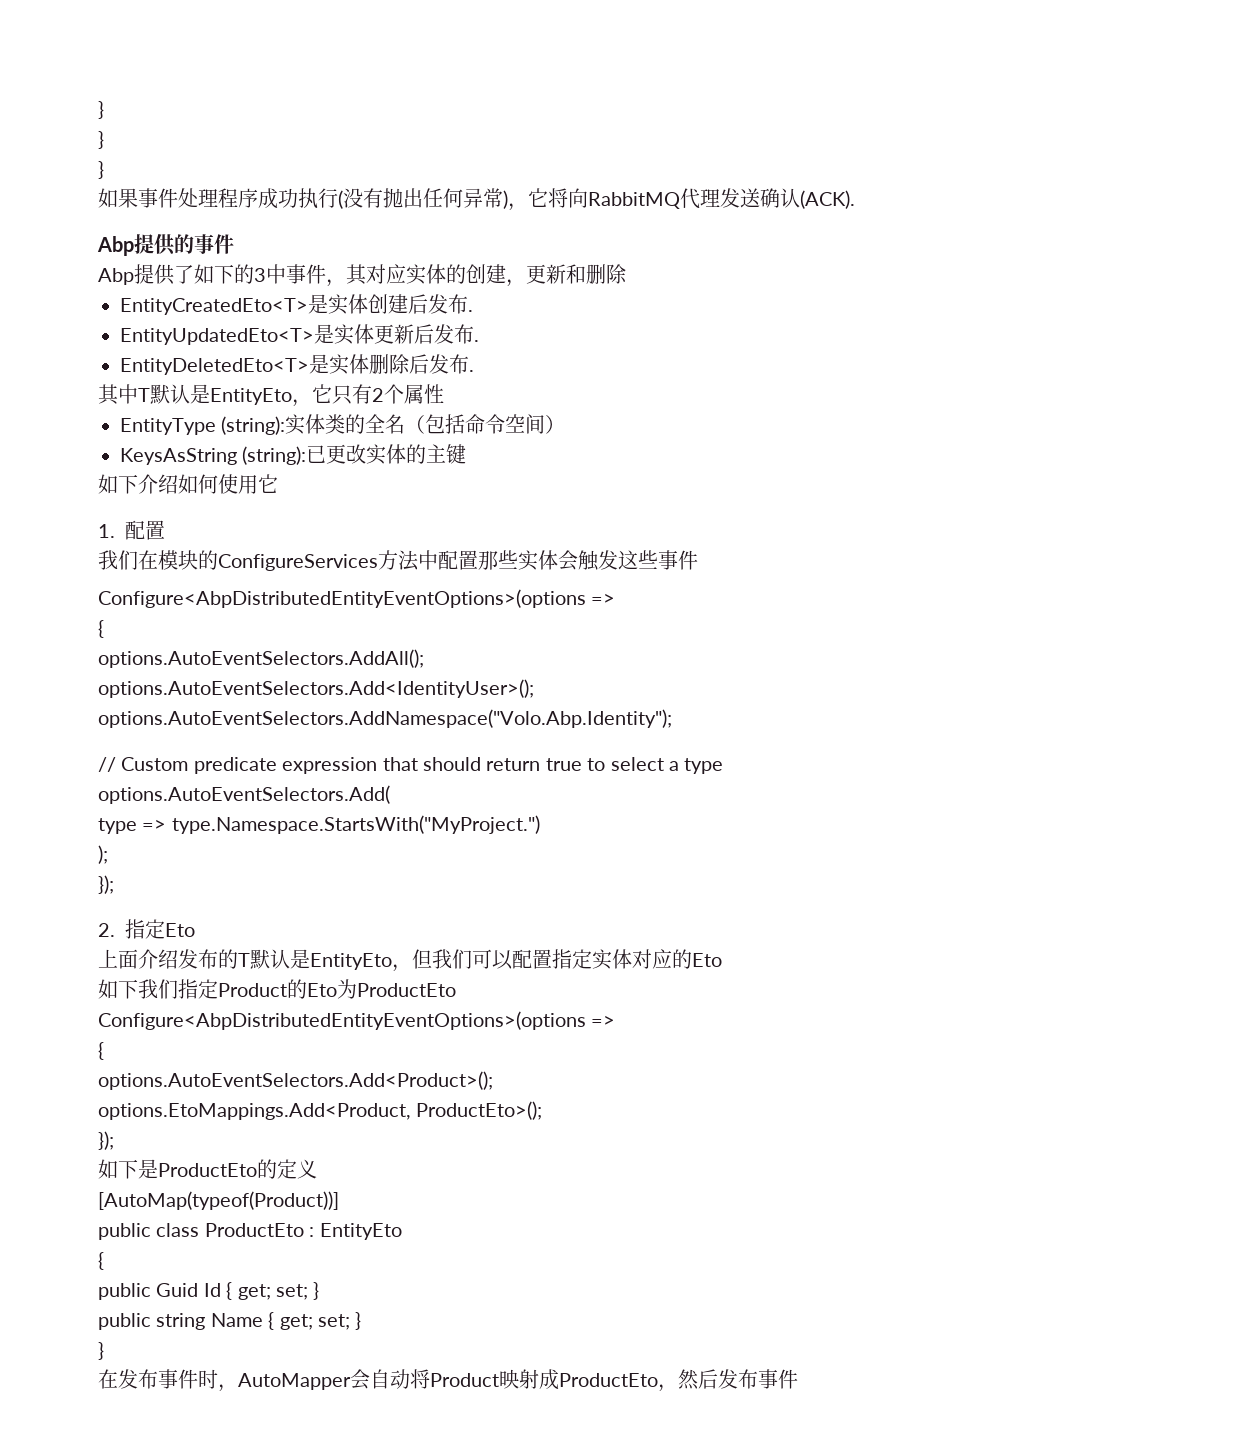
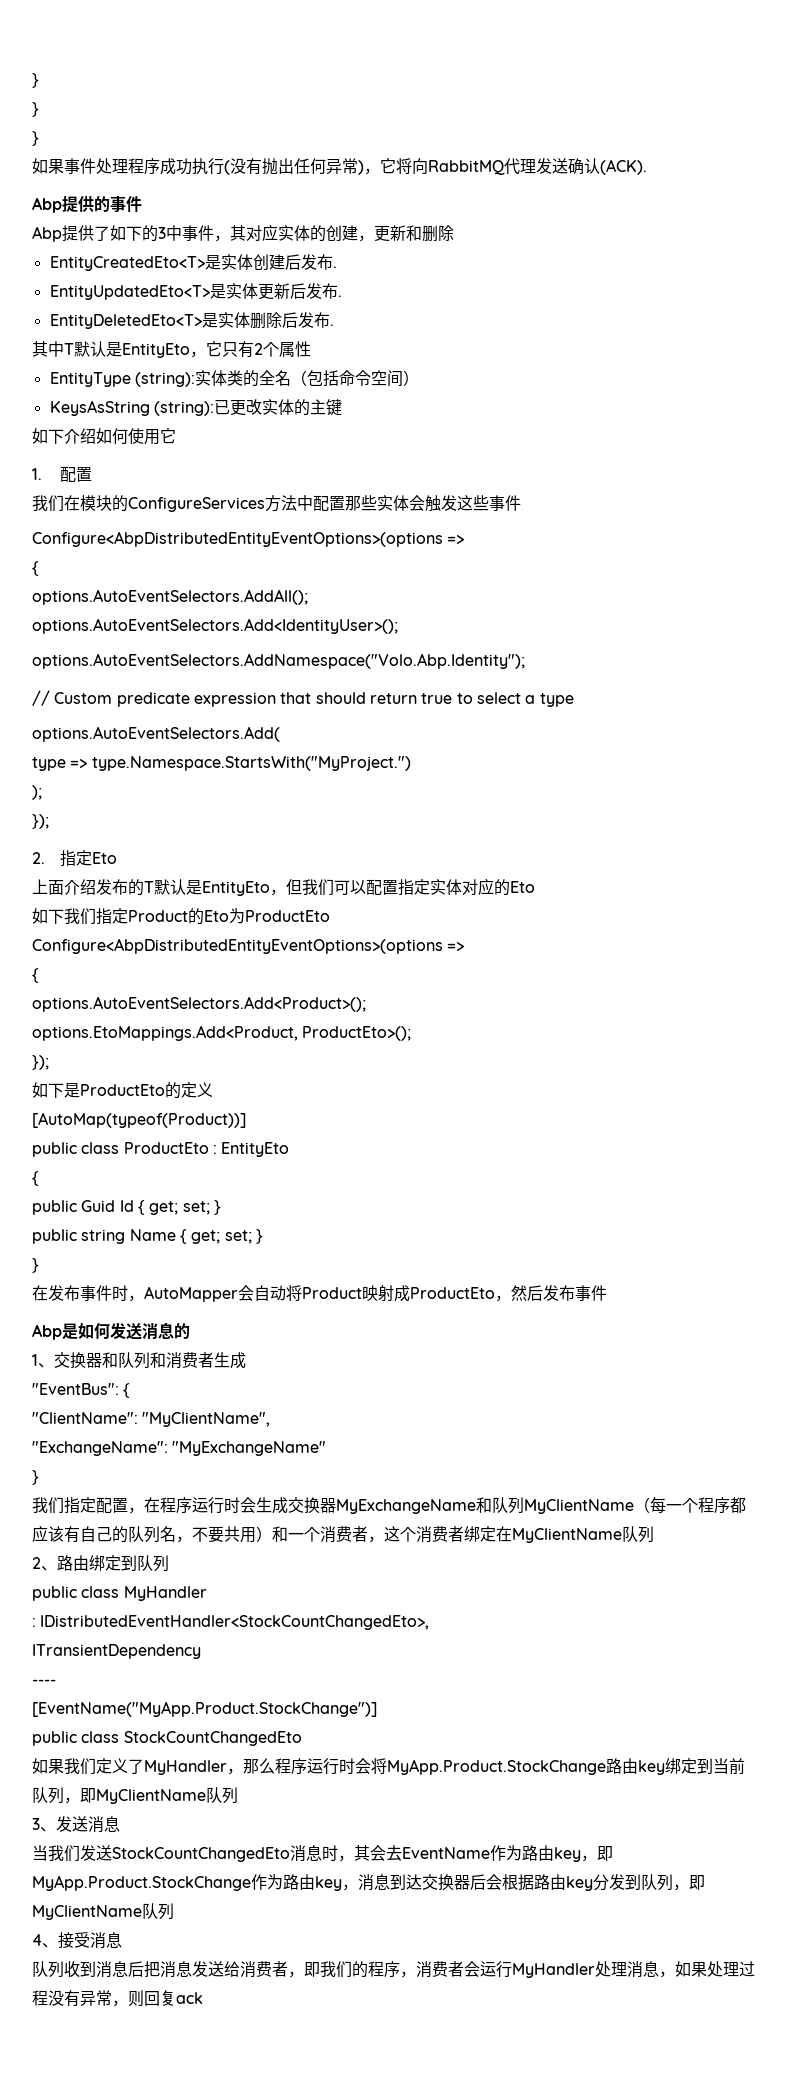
+ Abp是如何发送消息的
+ 1、交换器和队列和消费者生成
+ "EventBus": {
+ "ClientName": "MyClientName",
+ "ExchangeName": "MyExchangeName"
+ }
+ 我们指定配置，在程序运行时会生成交换器MyExchangeName和队列MyClientName（每一个程序都应该有自己的队列名，不要共用）和一个消费者，这个消费者绑定在MyClientName队列
+ 2、路由绑定到队列
+ public class MyHandler
+ : IDistributedEventHandler<StockCountChangedEto>,
+ ITransientDependency
+ ----
+ [EventName("MyApp.Product.StockChange")]
+ public class StockCountChangedEto
+ 如果我们定义了MyHandler，那么程序运行时会将MyApp.Product.StockChange路由key绑定到当前队列，即MyClientName队列
+ 3、发送消息
+ 当我们发送StockCountChangedEto消息时，其会去EventName作为路由key，即MyApp.Product.StockChange作为路由key，消息到达交换器后会根据路由key分发到队列，即MyClientName队列
+ 4、接受消息
+ 队列收到消息后把消息发送给消费者，即我们的程序，消费者会运行MyHandler处理消息，如果处理过程没有异常，则回复ack

